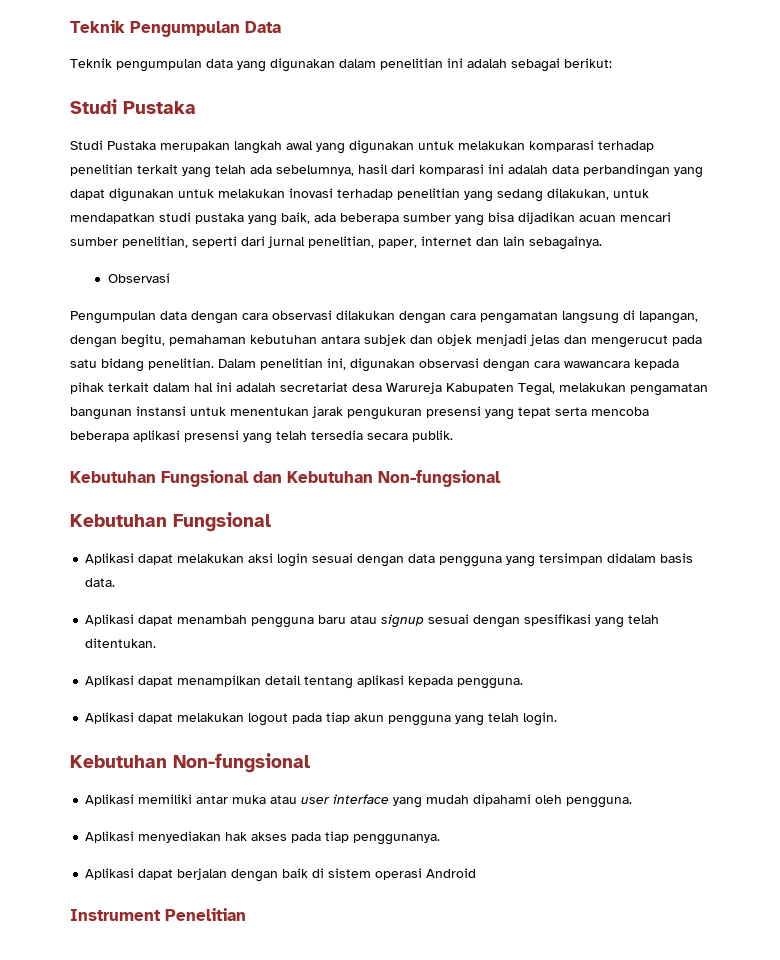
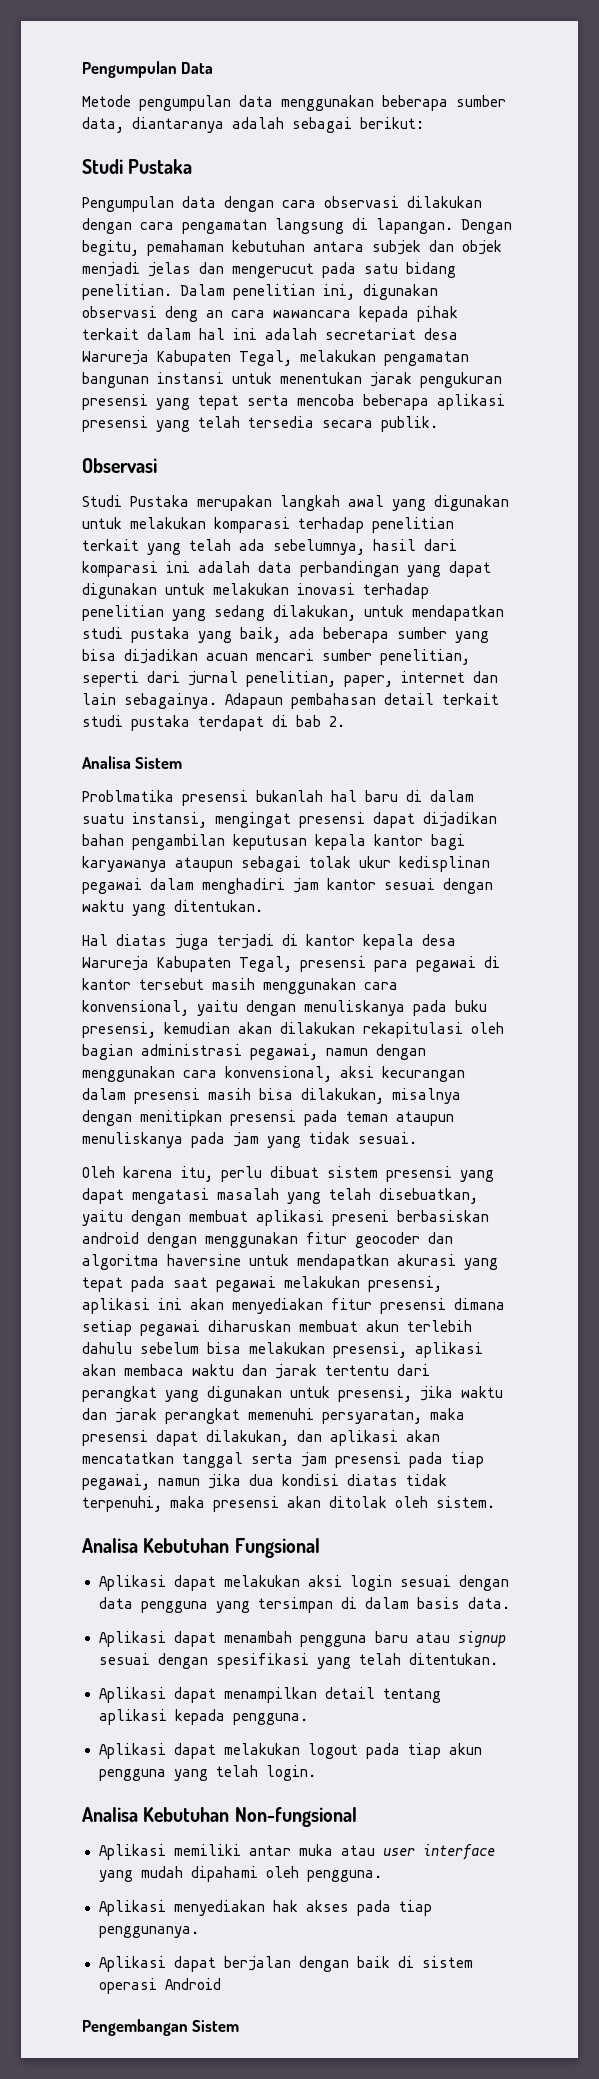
- Teknik Pengumpulan Data
+ Pengumpulan Data
- Teknik pengumpulan data yang digunakan dalam penelitian ini adalah sebagai berikut:
+ Metode pengumpulan data menggunakan beberapa sumber data, diantaranya adalah sebagai berikut:
+ Pengumpulan data dengan cara observasi dilakukan dengan cara pengamatan langsung di lapangan. Dengan begitu, pemahaman kebutuhan antara subjek dan objek menjadi jelas dan mengerucut pada satu bidang penelitian. Dalam penelitian ini, digunakan observasi deng an cara wawancara kepada pihak terkait dalam hal ini adalah secretariat desa Warureja Kabupaten Tegal, melakukan pengamatan bangunan instansi untuk menentukan jarak pengukuran presensi yang tepat serta mencoba beberapa aplikasi presensi yang telah tersedia secara publik.
+ Observasi
- Studi Pustaka merupakan langkah awal yang digunakan untuk melakukan komparasi terhadap penelitian terkait yang telah ada sebelumnya, hasil dari komparasi ini adalah data perbandingan yang dapat digunakan untuk melakukan inovasi terhadap penelitian yang sedang dilakukan, untuk mendapatkan studi pustaka yang baik, ada beberapa sumber yang bisa dijadikan acuan mencari sumber penelitian, seperti dari jurnal penelitian, paper, internet dan lain sebagainya.
- Observasi
- Pengumpulan data dengan cara observasi dilakukan dengan cara pengamatan langsung di lapangan, dengan begitu, pemahaman kebutuhan antara subjek dan objek menjadi jelas dan mengerucut pada satu bidang penelitian. Dalam penelitian ini, digunakan observasi dengan cara wawancara kepada pihak terkait dalam hal ini adalah secretariat desa Warureja Kabupaten Tegal, melakukan pengamatan bangunan instansi untuk menentukan jarak pengukuran presensi yang tepat serta mencoba beberapa aplikasi presensi yang telah tersedia secara publik.
- Kebutuhan Fungsional dan Kebutuhan Non-fungsional
- Kebutuhan Fungsional
+ Studi Pustaka merupakan langkah awal yang digunakan untuk melakukan komparasi terhadap penelitian terkait yang telah ada sebelumnya, hasil dari komparasi ini adalah data perbandingan yang dapat digunakan untuk melakukan inovasi terhadap penelitian yang sedang dilakukan, untuk mendapatkan studi pustaka yang baik, ada beberapa sumber yang bisa dijadikan acuan mencari sumber penelitian, seperti dari jurnal penelitian, paper, internet dan lain sebagainya. Adapaun pembahasan detail terkait studi pustaka terdapat di bab 2.
+ Analisa Sistem
+ Problmatika presensi bukanlah hal baru di dalam suatu instansi, mengingat presensi dapat dijadikan bahan pengambilan keputusan kepala kantor bagi karyawanya ataupun sebagai tolak ukur kedisplinan pegawai dalam menghadiri jam kantor sesuai dengan waktu yang ditentukan.
+ Hal diatas juga terjadi di kantor kepala desa Warureja Kabupaten Tegal, presensi para pegawai di kantor tersebut masih menggunakan cara konvensional, yaitu dengan menuliskanya pada buku presensi, kemudian akan dilakukan rekapitulasi oleh bagian administrasi pegawai, namun dengan menggunakan cara konvensional, aksi kecurangan dalam presensi masih bisa dilakukan, misalnya dengan menitipkan presensi pada teman ataupun menuliskanya pada jam yang tidak sesuai.
+ Oleh karena itu, perlu dibuat sistem presensi yang dapat mengatasi masalah yang telah disebuatkan, yaitu dengan membuat aplikasi preseni berbasiskan android dengan menggunakan fitur geocoder dan algoritma haversine untuk mendapatkan akurasi yang tepat pada saat pegawai melakukan presensi, aplikasi ini akan menyediakan fitur presensi dimana setiap pegawai diharuskan membuat akun terlebih dahulu sebelum bisa melakukan presensi, aplikasi akan membaca waktu dan jarak tertentu dari perangkat yang digunakan untuk presensi, jika waktu dan jarak perangkat memenuhi persyaratan, maka presensi dapat dilakukan, dan aplikasi akan mencatatkan tanggal serta jam presensi pada tiap pegawai, namun jika dua kondisi diatas tidak terpenuhi, maka presensi akan ditolak oleh sistem.
+ Analisa Kebutuhan Fungsional
- Aplikasi dapat melakukan aksi login sesuai dengan data pengguna yang tersimpan didalam basis data.
+ Aplikasi dapat melakukan aksi login sesuai dengan data pengguna yang tersimpan di dalam basis data.
  Aplikasi dapat melakukan logout pada tiap akun pengguna yang telah login.
- Kebutuhan Non-fungsional
+ Analisa Kebutuhan Non-fungsional
- Instrument Penelitian
+ Pengembangan Sistem

